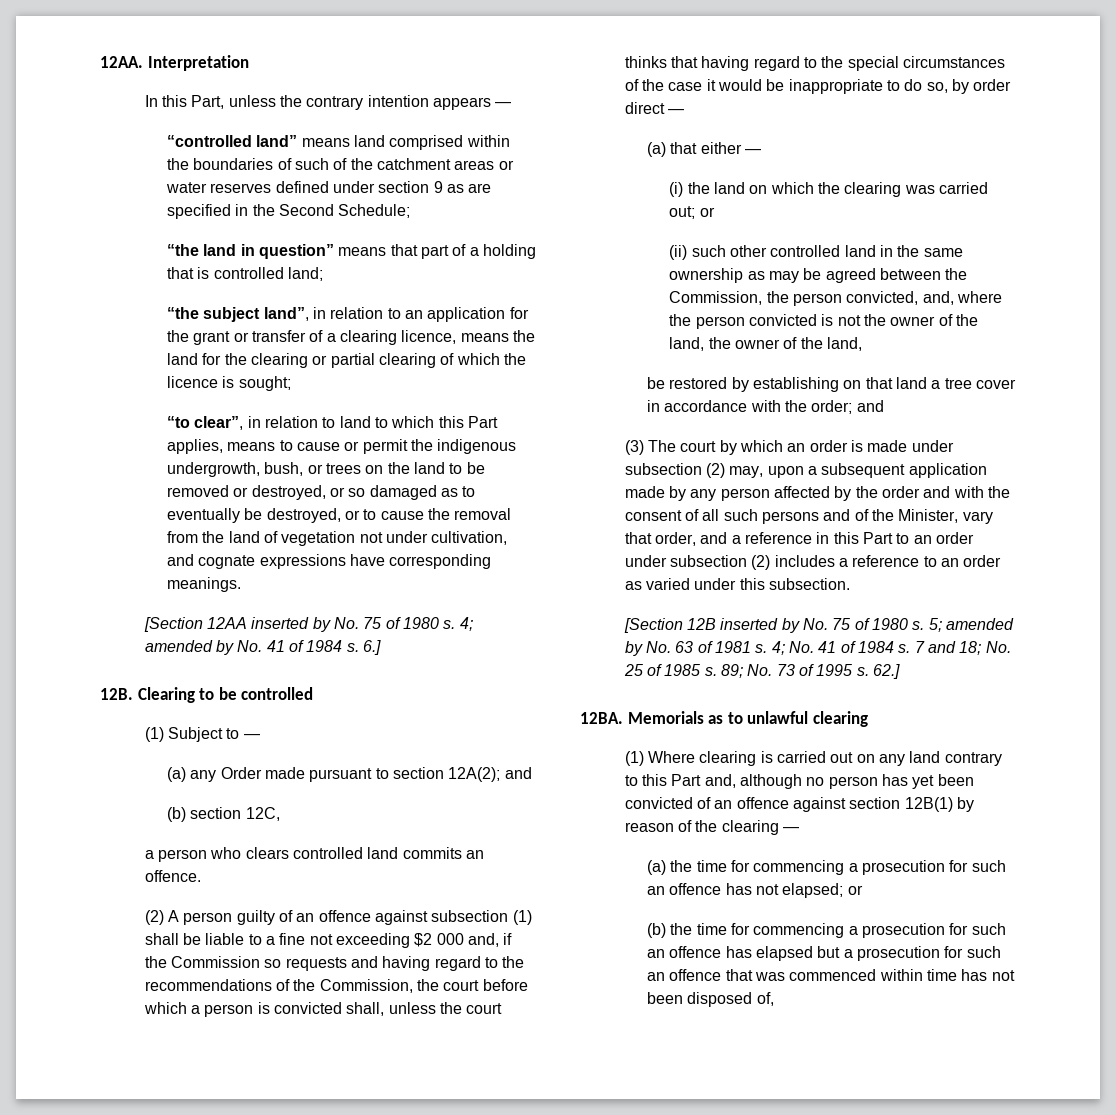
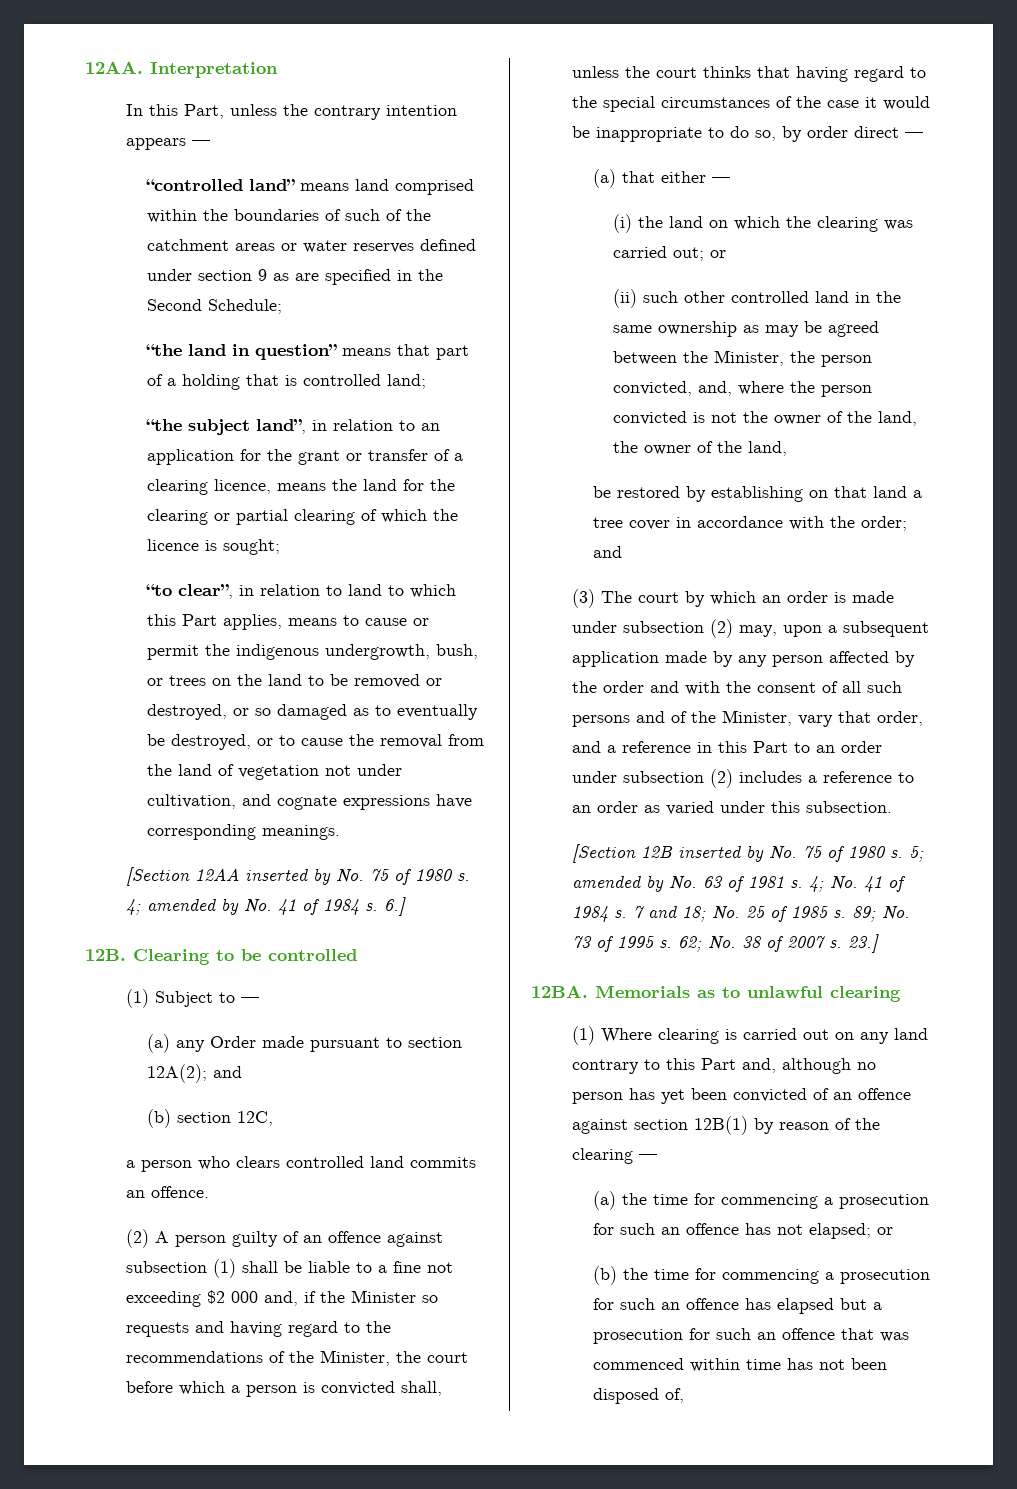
- (2) A person guilty of an offence against subsection (1) shall be liable to a fine not exceeding $2 000 and, if the Commission so requests and having regard to the recommendations of the Commission, the court before which a person is convicted shall, unless the court thinks that having regard to the special circumstances of the case it would be inappropriate to do so, by order direct —
+ (2) A person guilty of an offence against subsection (1) shall be liable to a fine not exceeding $2 000 and, if the Minister so requests and having regard to the recommendations of the Minister, the court before which a person is convicted shall, unless the court thinks that having regard to the special circumstances of the case it would be inappropriate to do so, by order direct —
- (ii) such other controlled land in the same ownership as may be agreed between the Commission, the person convicted, and, where the person convicted is not the owner of the land, the owner of the land,
+ (ii) such other controlled land in the same ownership as may be agreed between the Minister, the person convicted, and, where the person convicted is not the owner of the land, the owner of the land,
- 62.]
+ 62; No. 38 of 2007 s. 23.]

